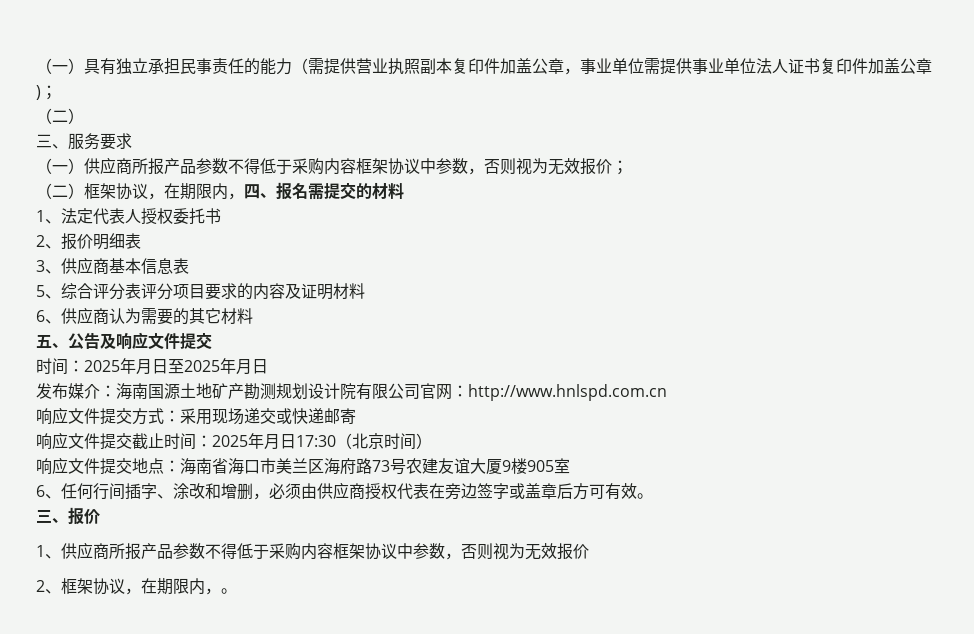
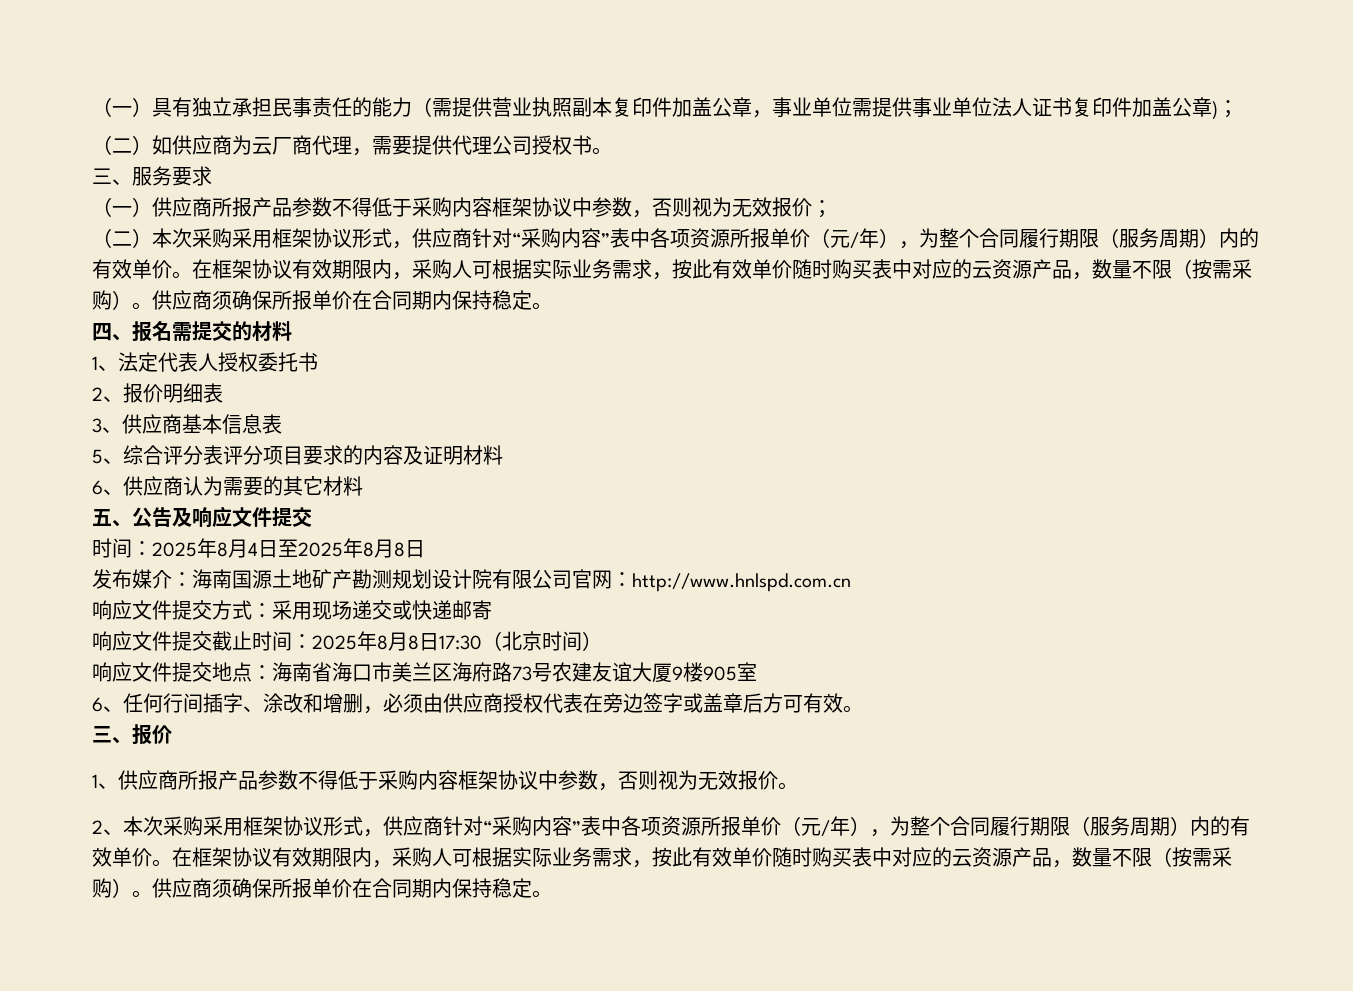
  （一）具有独立承担民事责任的能力（需提供营业执照副本复印件加盖公章，事业单位需提供事业单位法人证书复印件加盖公章)；
- （二）
+ （二）如供应商为云厂商代理，需要提供代理公司授权书。
- （二）框架协议，在期限内，四、报名需提交的材料
+ （二）本次采购采用框架协议形式，供应商针对“采购内容”表中各项资源所报单价（元/年），为整个合同履行期限（服务周期）内的有效单价。在框架协议有效期限内，采购人可根据实际业务需求，按此有效单价随时购买表中对应的云资源产品，数量不限（按需采购）。供应商须确保所报单价在合同期内保持稳定。
+ 四、报名需提交的材料
- 时间：2025年月日至2025年月日
+ 时间：2025年8月4日至2025年8月8日
- 响应文件提交截止时间：2025年月日17:30（北京时间）
+ 响应文件提交截止时间：2025年8月8日17:30（北京时间）
- 1、供应商所报产品参数不得低于采购内容框架协议中参数，否则视为无效报价
- 2、框架协议，在期限内，。
+ 1、供应商所报产品参数不得低于采购内容框架协议中参数，否则视为无效报价。
+ 2、本次采购采用框架协议形式，供应商针对“采购内容”表中各项资源所报单价（元/年），为整个合同履行期限（服务周期）内的有效单价。在框架协议有效期限内，采购人可根据实际业务需求，按此有效单价随时购买表中对应的云资源产品，数量不限（按需采购）。供应商须确保所报单价在合同期内保持稳定。

